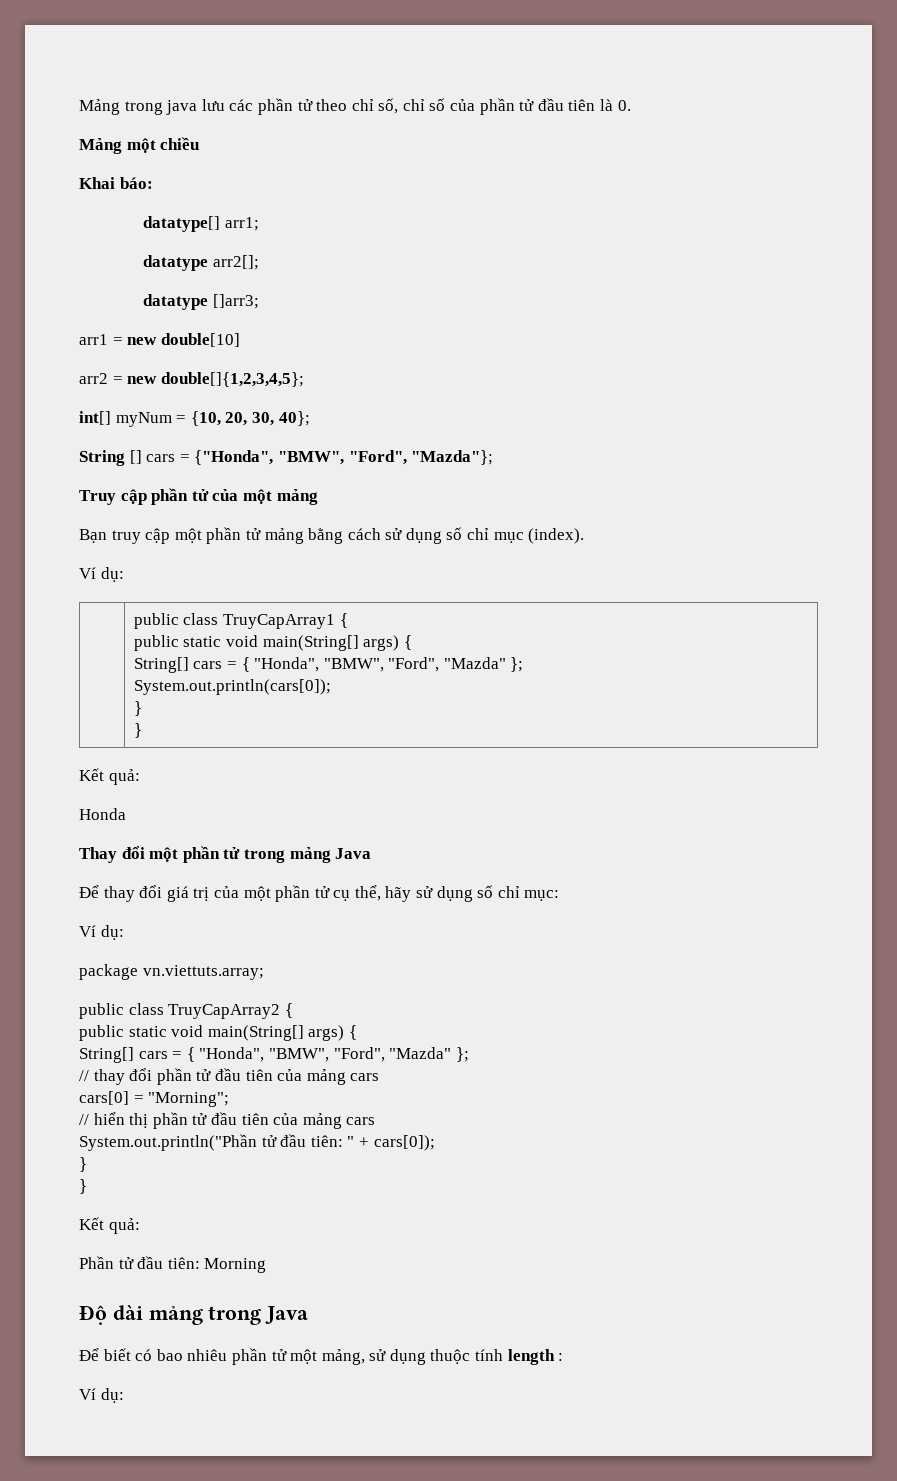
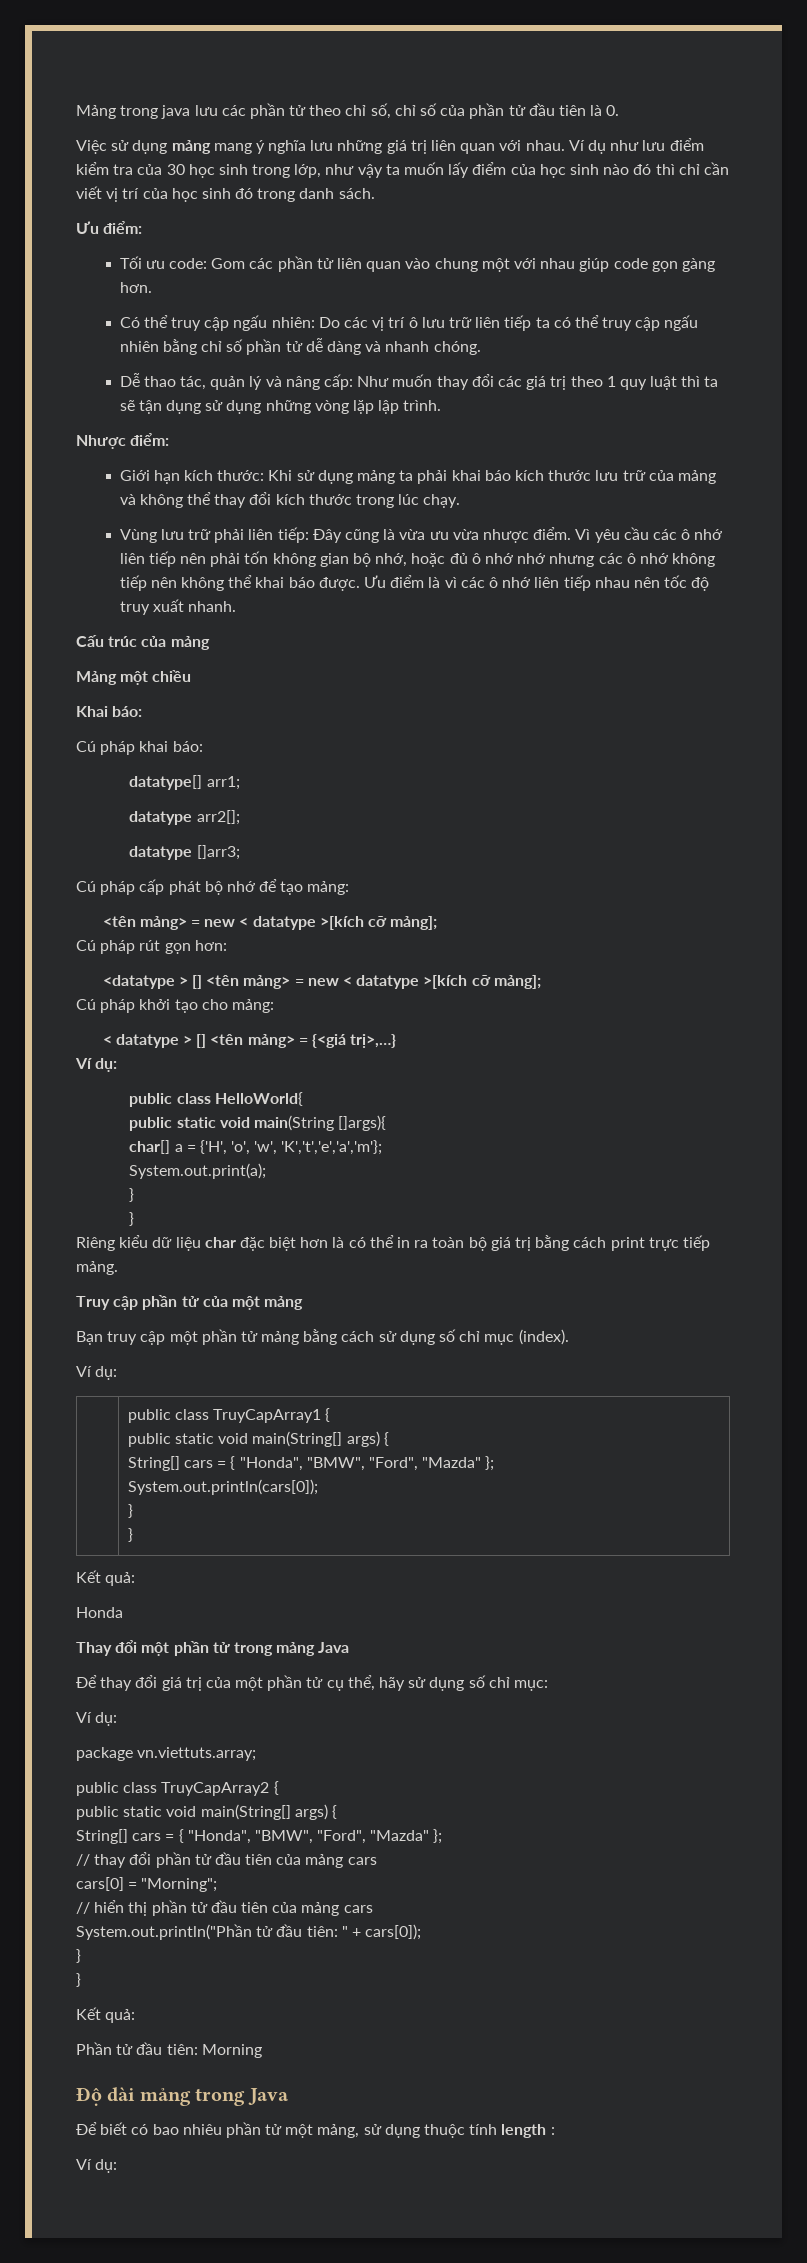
+ Việc sử dụng mảng mang ý nghĩa lưu những giá trị liên quan với nhau. Ví dụ như lưu điểm kiểm tra của 30 học sinh trong lớp, như vậy ta muốn lấy điểm của học sinh nào đó thì chỉ cần viết vị trí của học sinh đó trong danh sách.
+ Ưu điểm:
+ Tối ưu code: Gom các phần tử liên quan vào chung một với nhau giúp code gọn gàng hơn.
+ Có thể truy cập ngấu nhiên: Do các vị trí ô lưu trữ liên tiếp ta có thể truy cập ngấu nhiên bằng chỉ số phần tử dễ dàng và nhanh chóng.
+ Dễ thao tác, quản lý và nâng cấp: Như muốn thay đổi các giá trị theo 1 quy luật thì ta sẽ tận dụng sử dụng những vòng lặp lập trình.
+ Nhược điểm:
+ Giới hạn kích thước: Khi sử dụng mảng ta phải khai báo kích thước lưu trữ của mảng và không thể thay đổi kích thước trong lúc chạy.
+ Vùng lưu trữ phải liên tiếp: Đây cũng là vừa ưu vừa nhược điểm. Vì yêu cầu các ô nhớ liên tiếp nên phải tốn không gian bộ nhớ, hoặc đủ ô nhớ nhớ nhưng các ô nhớ không tiếp nên không thể khai báo được. Ưu điểm là vì các ô nhớ liên tiếp nhau nên tốc độ truy xuất nhanh.
+ Cấu trúc của mảng
+ Cú pháp khai báo:
- arr1 = new double[10]
- arr2 = new double[]{1,2,3,4,5};
- int[] myNum = {10, 20, 30, 40};
- String [] cars = {"Honda", "BMW", "Ford", "Mazda"};
+ Cú pháp cấp phát bộ nhớ để tạo mảng:
+ <tên mảng> = new < datatype >[kích cỡ mảng];
+ Cú pháp rút gọn hơn:
+ <datatype > [] <tên mảng> = new < datatype >[kích cỡ mảng];
+ Cú pháp khởi tạo cho mảng:
+ < datatype > [] <tên mảng> = {<giá trị>,…}
+ Ví dụ:
+ public class HelloWorld{
+ public static void main(String []args){
+ char[] a = {'H', 'o', 'w', 'K','t','e','a','m'};
+ System.out.print(a);
+ }
+ }
+ Riêng kiểu dữ liệu char đặc biệt hơn là có thể in ra toàn bộ giá trị bằng cách print trực tiếp mảng.

